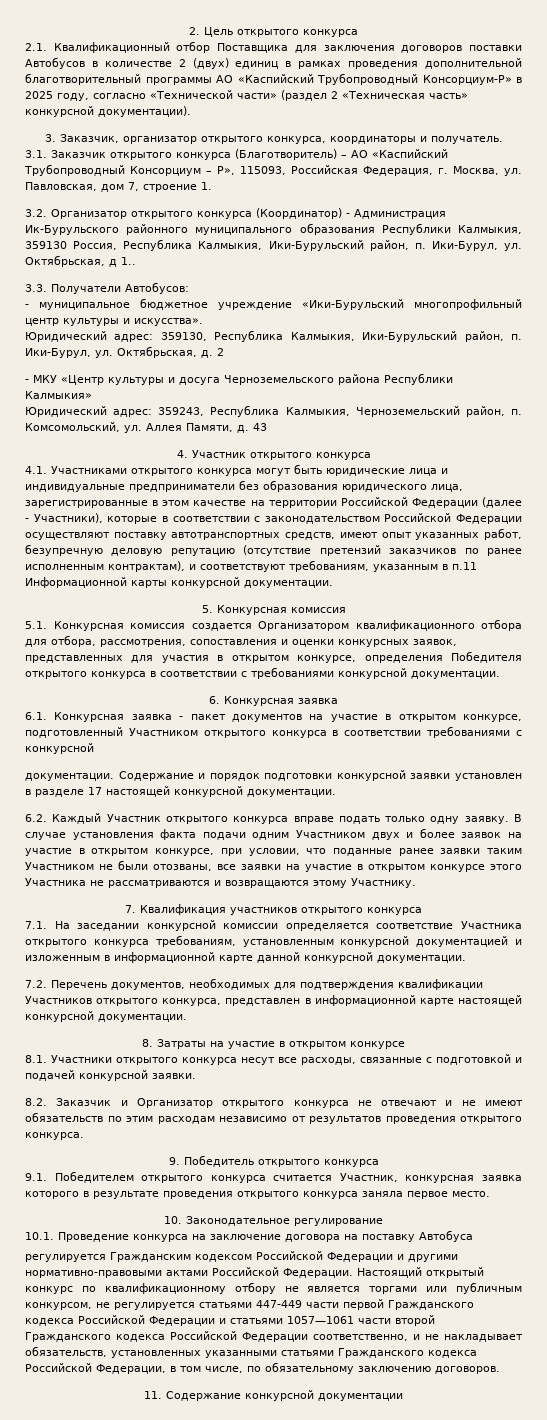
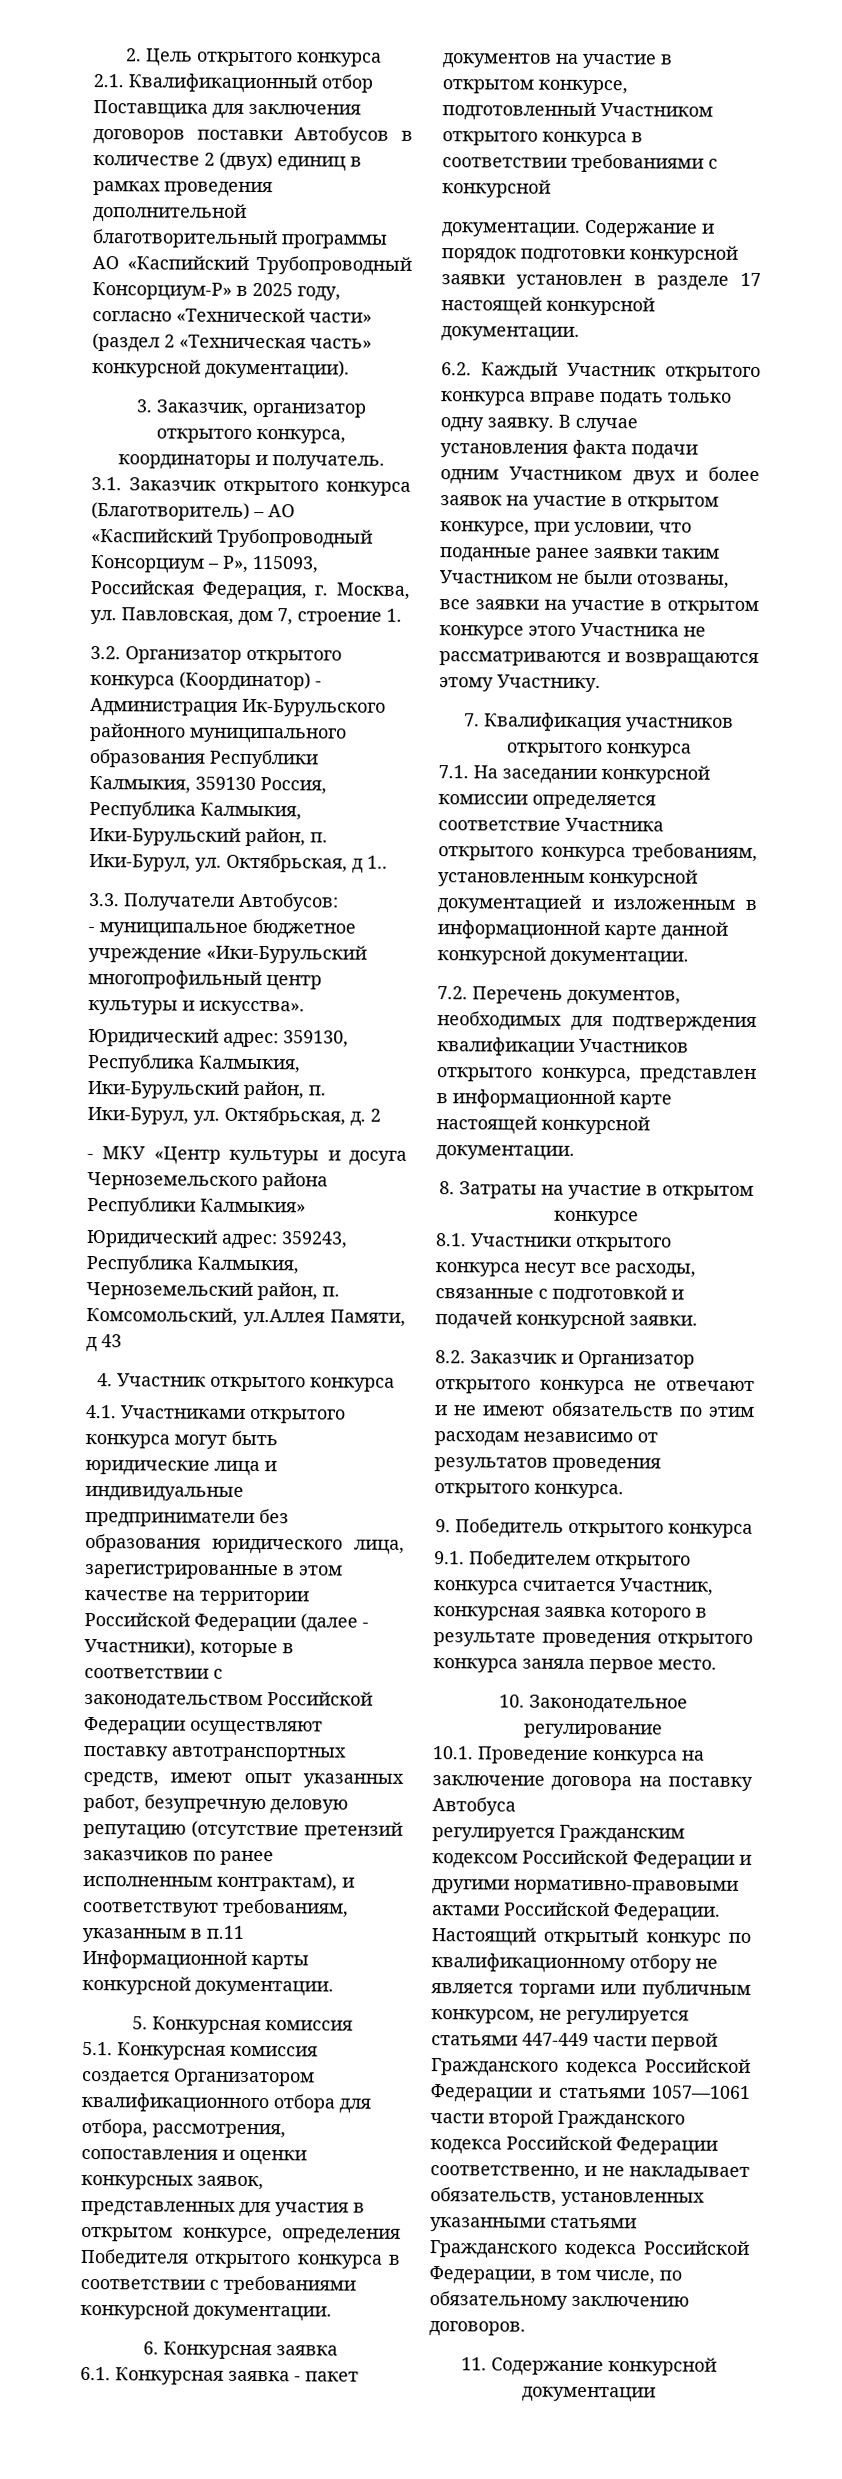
- Юридический адрес: 359243, Республика Калмыкия, Черноземельский район, п. Комсомольский, ул. Аллея Памяти, д. 43
+ Юридический адрес: 359243, Республика Калмыкия, Черноземельский район, п. Комсомольский, ул.Аллея Памяти, д 43

